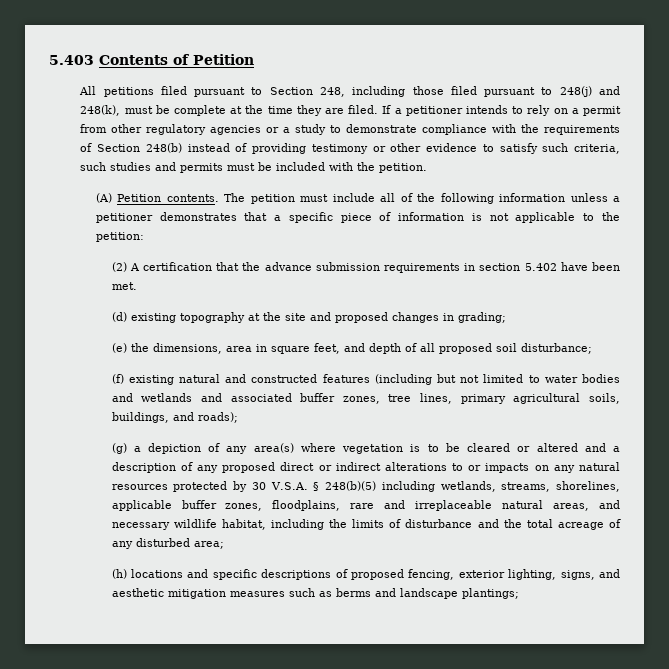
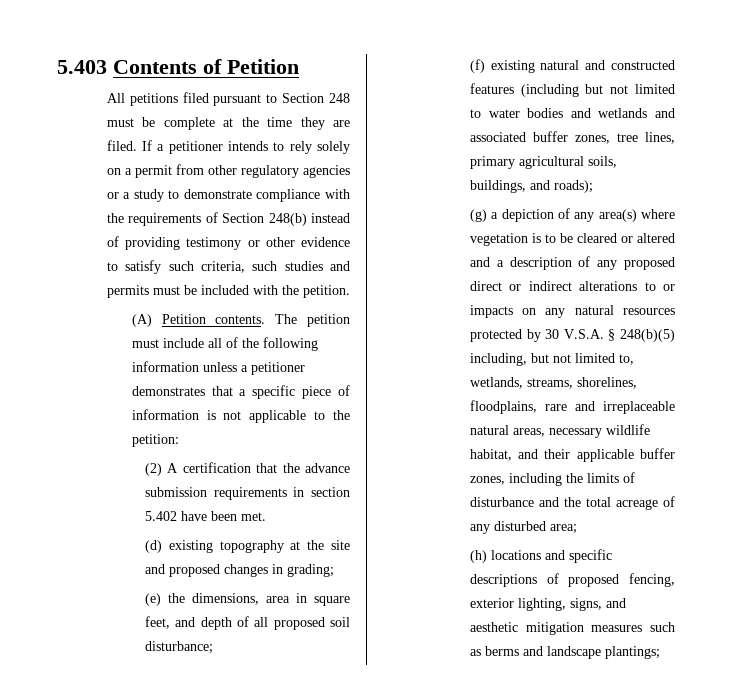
- All petitions filed pursuant to Section 248, including those filed pursuant to 248(j) and 248(k), must be complete at the time they are filed.
+ All petitions filed pursuant to Section 248 must be complete at the time they are filed.
- If a petitioner intends to rely on a permit from other regulatory agencies or a study to demonstrate compliance with the requirements of Section 248(b) instead of providing testimony or other evidence to satisfy such criteria, such studies and permits must be included with the petition.
+ If a petitioner intends to rely solely on a permit from other regulatory agencies or a study to demonstrate compliance with the requirements of Section 248(b) instead of providing testimony or other evidence to satisfy such criteria, such studies and permits must be included with the petition.
- (g) a depiction of any area(s) where vegetation is to be cleared or altered and a description of any proposed direct or indirect alterations to or impacts on any natural resources protected by 30 V.S.A. § 248(b)(5) including wetlands, streams, shorelines, applicable buffer zones, floodplains, rare and irreplaceable natural areas, and necessary wildlife habitat, including the limits of disturbance and the total acreage of any disturbed area;
+ (g) a depiction of any area(s) where vegetation is to be cleared or altered and a description of any proposed direct or indirect alterations to or impacts on any natural resources protected by 30 V.S.A. § 248(b)(5) including, but not limited to, wetlands, streams, shorelines, floodplains, rare and irreplaceable natural areas, necessary wildlife habitat, and their applicable buffer zones, including the limits of disturbance and the total acreage of any disturbed area;

